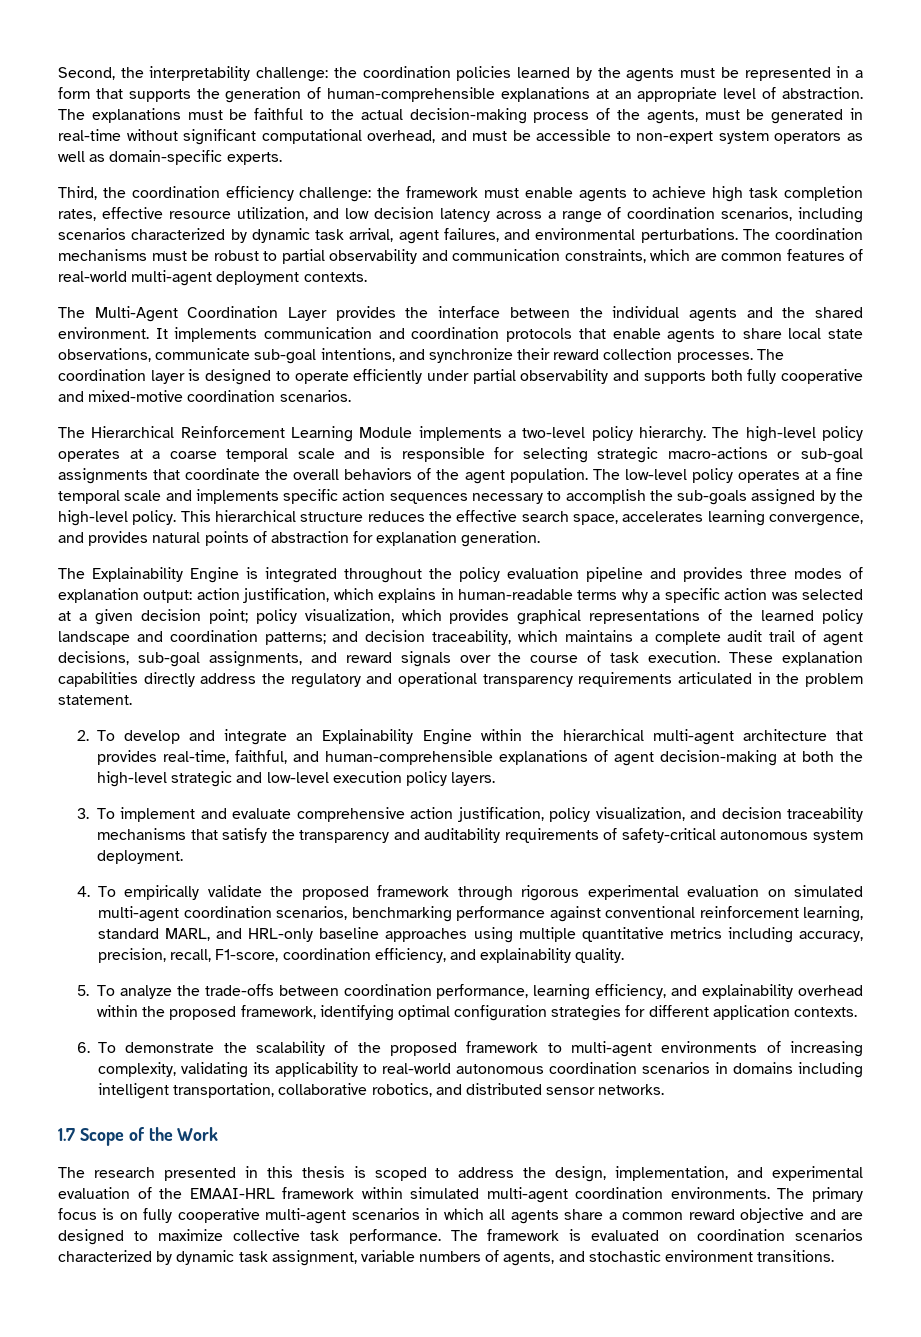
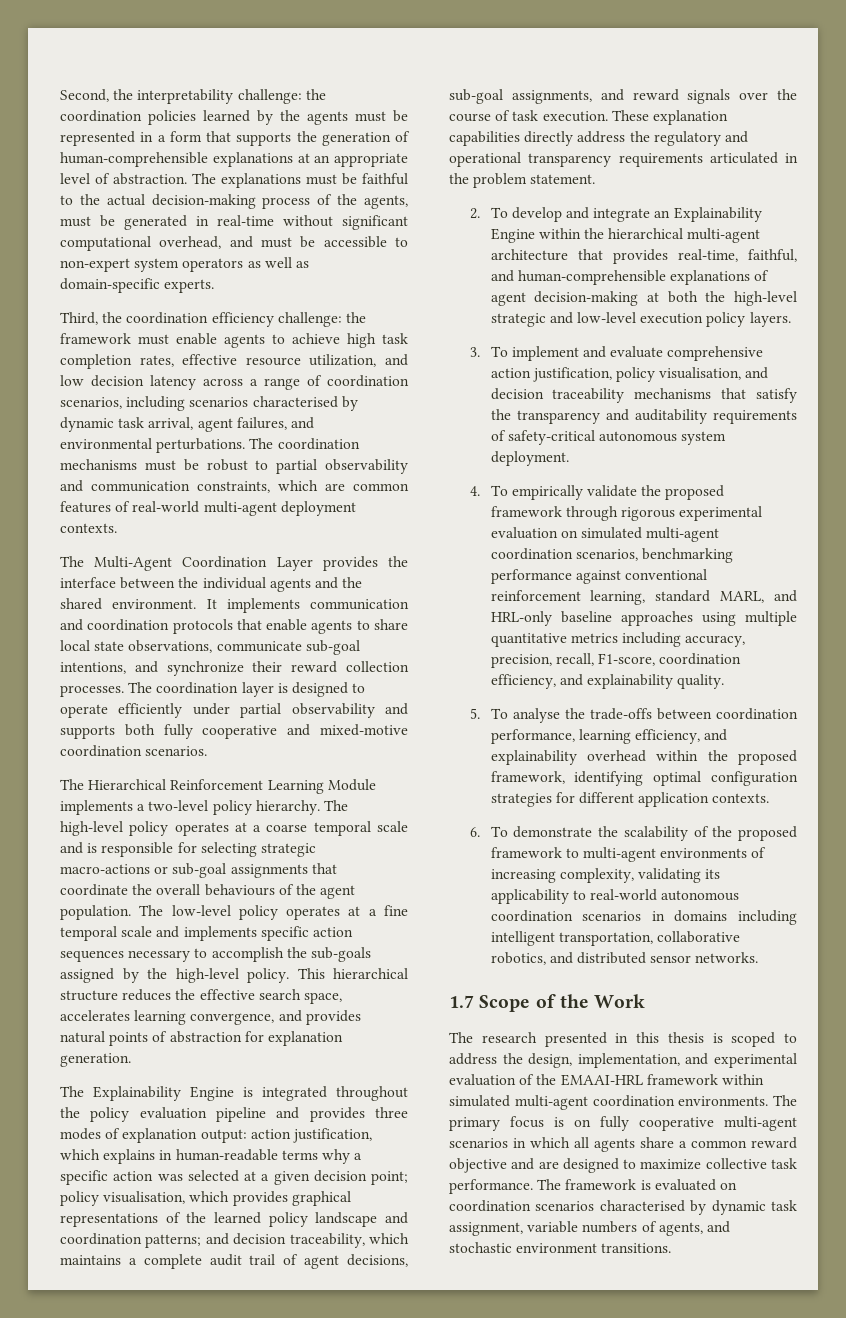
- Third, the coordination efficiency challenge: the framework must enable agents to achieve high task completion rates, effective resource utilization, and low decision latency across a range of coordination scenarios, including scenarios characterized by dynamic task arrival, agent failures, and environmental perturbations.
+ Third, the coordination efficiency challenge: the framework must enable agents to achieve high task completion rates, effective resource utilization, and low decision latency across a range of coordination scenarios, including scenarios characterised by dynamic task arrival, agent failures, and environmental perturbations.
- The high-level policy operates at a coarse temporal scale and is responsible for selecting strategic macro-actions or sub-goal assignments that coordinate the overall behaviors of the agent population.
+ The high-level policy operates at a coarse temporal scale and is responsible for selecting strategic macro-actions or sub-goal assignments that coordinate the overall behaviours of the agent population.
- policy visualization, which provides graphical representations of the learned policy landscape and coordination patterns;
+ policy visualisation, which provides graphical representations of the learned policy landscape and coordination patterns;
- 3. To implement and evaluate comprehensive action justification, policy visualization, and decision traceability mechanisms that satisfy the transparency and auditability requirements of safety-critical autonomous system deployment.
+ 3. To implement and evaluate comprehensive action justification, policy visualisation, and decision traceability mechanisms that satisfy the transparency and auditability requirements of safety-critical autonomous system deployment.
- 5. To analyze the trade-offs between coordination performance, learning efficiency, and explainability overhead within the proposed framework, identifying optimal configuration strategies for different application contexts.
+ 5. To analyse the trade-offs between coordination performance, learning efficiency, and explainability overhead within the proposed framework, identifying optimal configuration strategies for different application contexts.
- The framework is evaluated on coordination scenarios characterized by dynamic task assignment, variable numbers of agents, and stochastic environment transitions.
+ The framework is evaluated on coordination scenarios characterised by dynamic task assignment, variable numbers of agents, and stochastic environment transitions.

